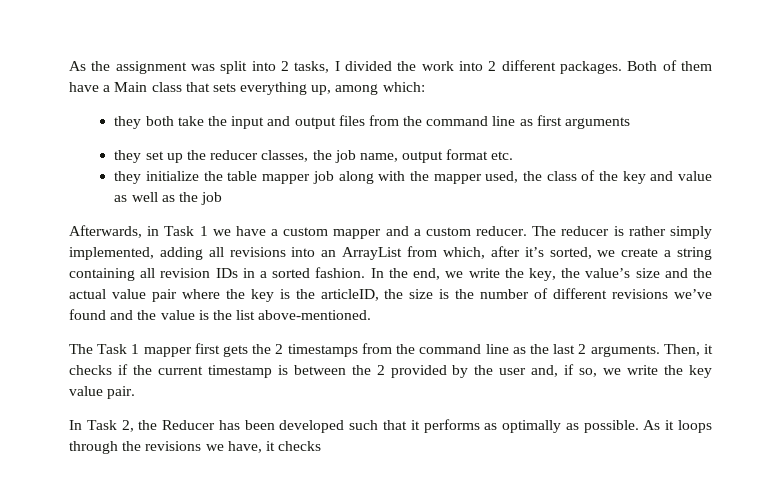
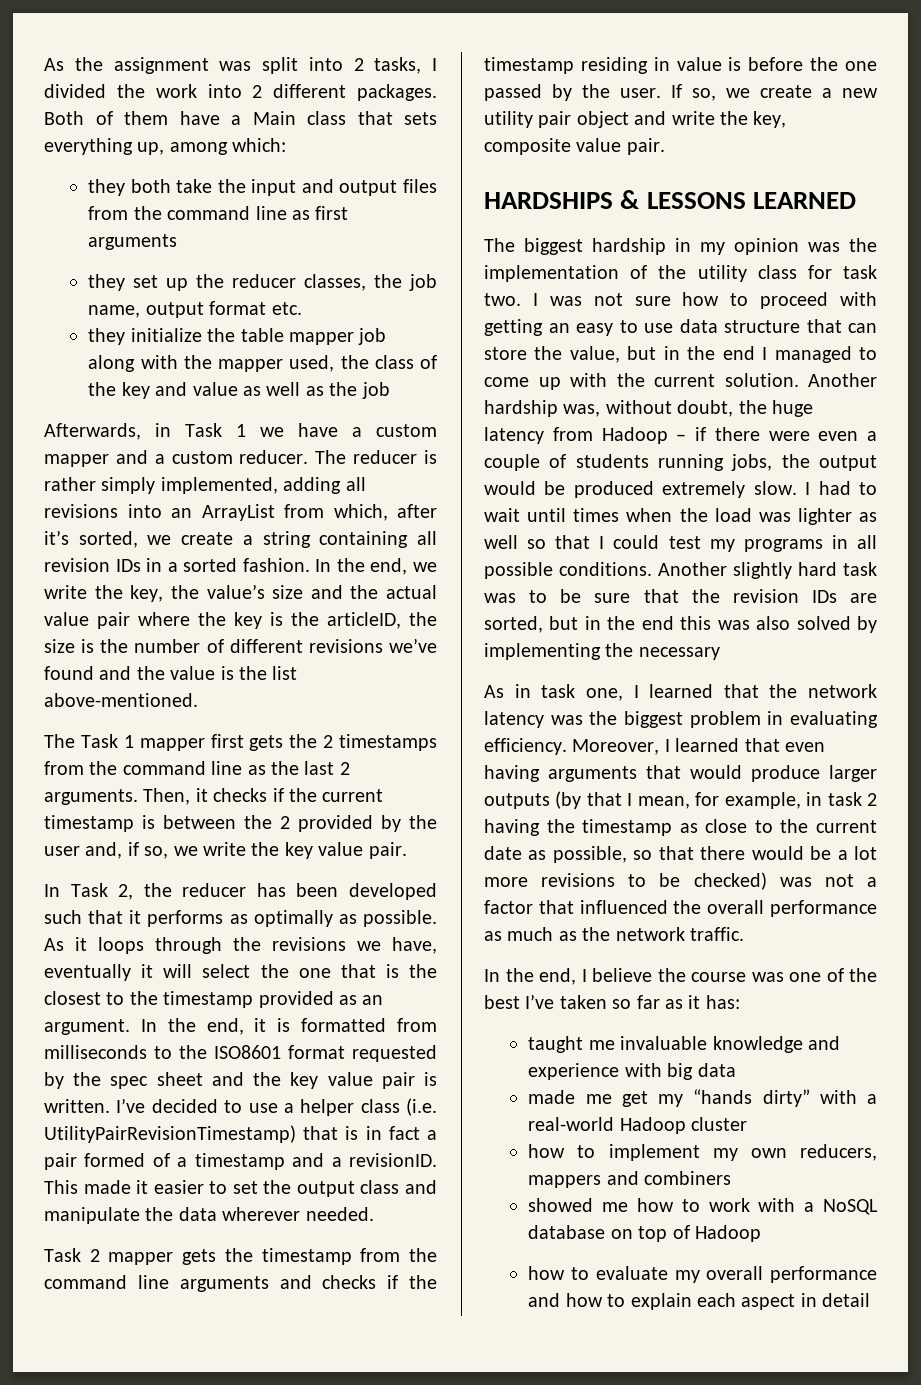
- In Task 2, the Reducer has been developed such that it performs as optimally as possible.
+ In Task 2, the reducer has been developed such that it performs as optimally as possible.
- As it loops through the revisions we have, it checks
+ As it loops through the revisions we have, eventually it will select the one that is the closest to the timestamp provided as an argument. In the end, it is formatted from milliseconds to the ISO8601 format requested by the spec sheet and the key value pair is written. I’ve decided to use a helper class (i.e. UtilityPairRevisionTimestamp) that is in fact a pair formed of a timestamp and a revisionID. This made it easier to set the output class and manipulate the data wherever needed.
+ Task 2 mapper gets the timestamp from the command line arguments and checks if the timestamp residing in value is before the one passed by the user. If so, we create a new utility pair object and write the key, composite value pair.
+ HARDSHIPS & LESSONS LEARNED
+ The biggest hardship in my opinion was the implementation of the utility class for task two. I was not sure how to proceed with getting an easy to use data structure that can store the value, but in the end I managed to come up with the current solution. Another hardship was, without doubt, the huge latency from Hadoop – if there were even a couple of students running jobs, the output would be produced extremely slow. I had to wait until times when the load was lighter as well so that I could test my programs in all possible conditions. Another slightly hard task was to be sure that the revision IDs are sorted, but in the end this was also solved by implementing the necessary
+ As in task one, I learned that the network latency was the biggest problem in evaluating efficiency. Moreover, I learned that even having arguments that would produce larger outputs (by that I mean, for example, in task 2 having the timestamp as close to the current date as possible, so that there would be a lot more revisions to be checked) was not a factor that influenced the overall performance as much as the network traffic.
+ In the end, I believe the course was one of the best I’ve taken so far as it has:
+ taught me invaluable knowledge and experience with big data
+ made me get my “hands dirty” with a real-world Hadoop cluster
+ how to implement my own reducers, mappers and combiners
+ showed me how to work with a NoSQL database on top of Hadoop
+ how to evaluate my overall performance and how to explain each aspect in detail

